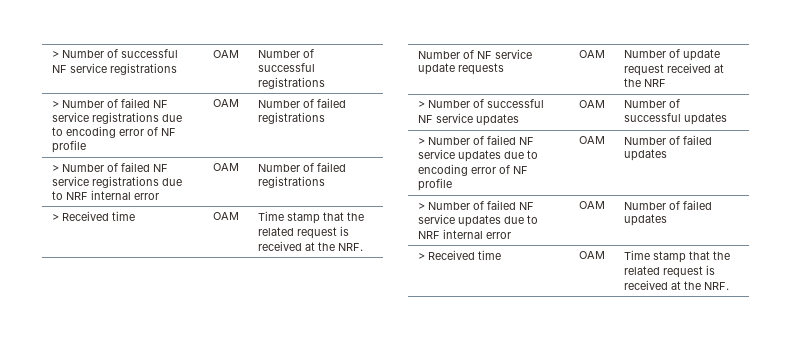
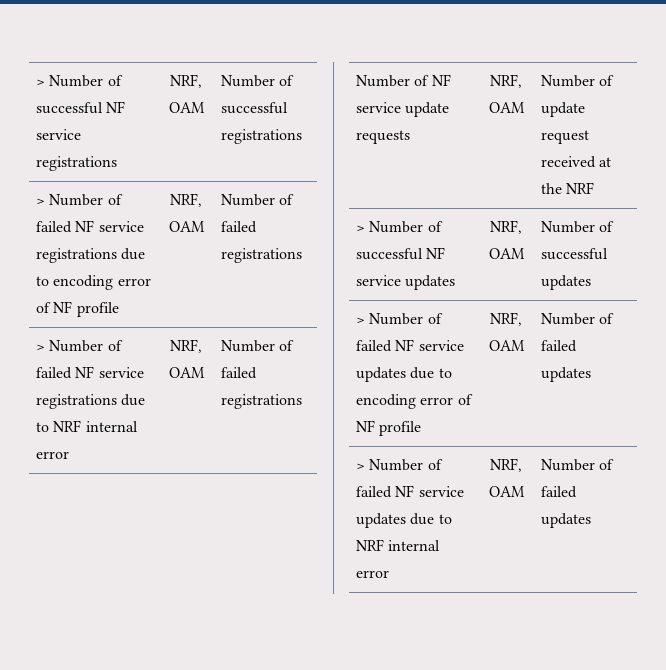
- > Number of successful NF service registrations | OAM | Number of successful registrations
+ > Number of successful NF service registrations | NRF, OAM | Number of successful registrations
- > Number of failed NF service registrations due to encoding error of NF profile | OAM | Number of failed registrations
+ > Number of failed NF service registrations due to encoding error of NF profile | NRF, OAM | Number of failed registrations
- > Number of failed NF service registrations due to NRF internal error | OAM | Number of failed registrations
- > Received time | OAM | Time stamp that the related request is received at the NRF.
+ > Number of failed NF service registrations due to NRF internal error | NRF, OAM | Number of failed registrations
- Number of NF service update requests | OAM | Number of update request received at the NRF
+ Number of NF service update requests | NRF, OAM | Number of update request received at the NRF
- > Number of successful NF service updates | OAM | Number of successful updates
+ > Number of successful NF service updates | NRF, OAM | Number of successful updates
- > Number of failed NF service updates due to encoding error of NF profile | OAM | Number of failed updates
+ > Number of failed NF service updates due to encoding error of NF profile | NRF, OAM | Number of failed updates
- > Number of failed NF service updates due to NRF internal error | OAM | Number of failed updates
- > Received time | OAM | Time stamp that the related request is received at the NRF.
+ > Number of failed NF service updates due to NRF internal error | NRF, OAM | Number of failed updates

